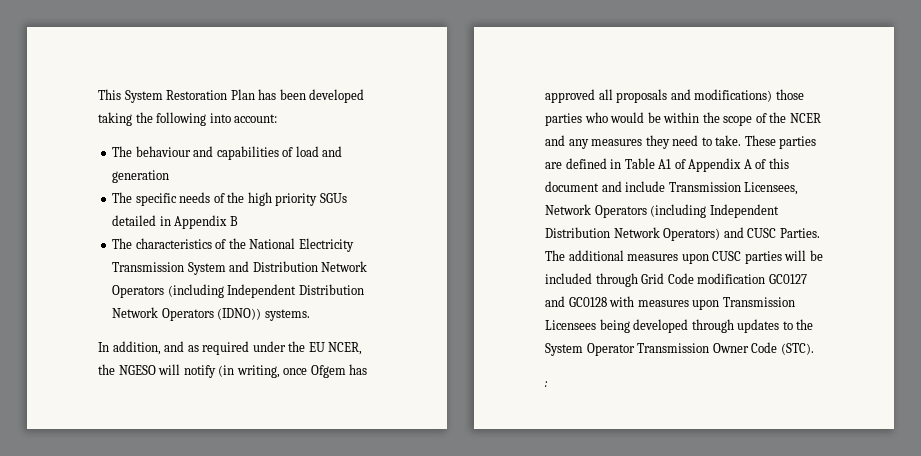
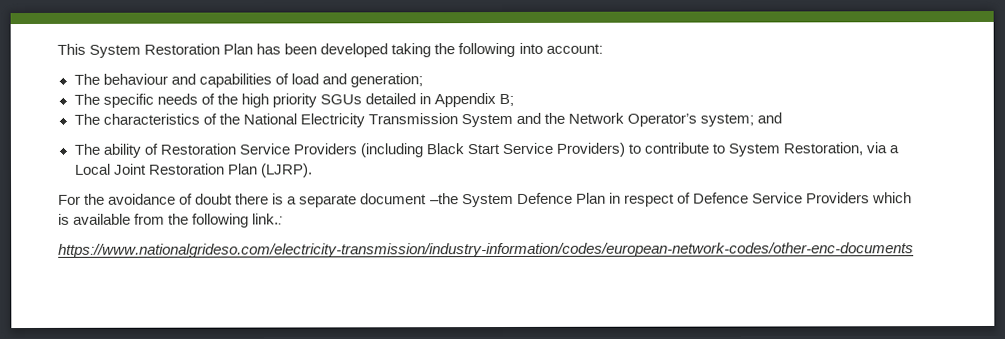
- The behaviour and capabilities of load and generation
+ The behaviour and capabilities of load and generation;
- The specific needs of the high priority SGUs detailed in Appendix B
+ The specific needs of the high priority SGUs detailed in Appendix B;
- The characteristics of the National Electricity Transmission System and Distribution Network Operators (including Independent Distribution Network Operators (IDNO)) systems.
- In addition, and as required under the EU NCER, the NGESO will notify (in writing, once Ofgem has approved all proposals and modifications) those parties who would be within the scope of the NCER and any measures they need to take. These parties are defined in Table A1 of Appendix A of this document and include Transmission Licensees, Network Operators (including Independent Distribution Network Operators) and CUSC Parties. The additional measures upon CUSC parties will be included through Grid Code modification GC0127 and GC0128 with measures upon Transmission Licensees being developed through updates to the System Operator Transmission Owner Code (STC).
- :
+ The characteristics of the National Electricity Transmission System and the Network Operator’s system; and
+ The ability of Restoration Service Providers (including Black Start Service Providers) to contribute to System Restoration, via a Local Joint Restoration Plan (LJRP).
+ For the avoidance of doubt there is a separate document –the System Defence Plan in respect of Defence Service Providers which is available from the following link.:
+ https://www.nationalgrideso.com/electricity-transmission/industry-information/codes/european-network-codes/other-enc-documents

